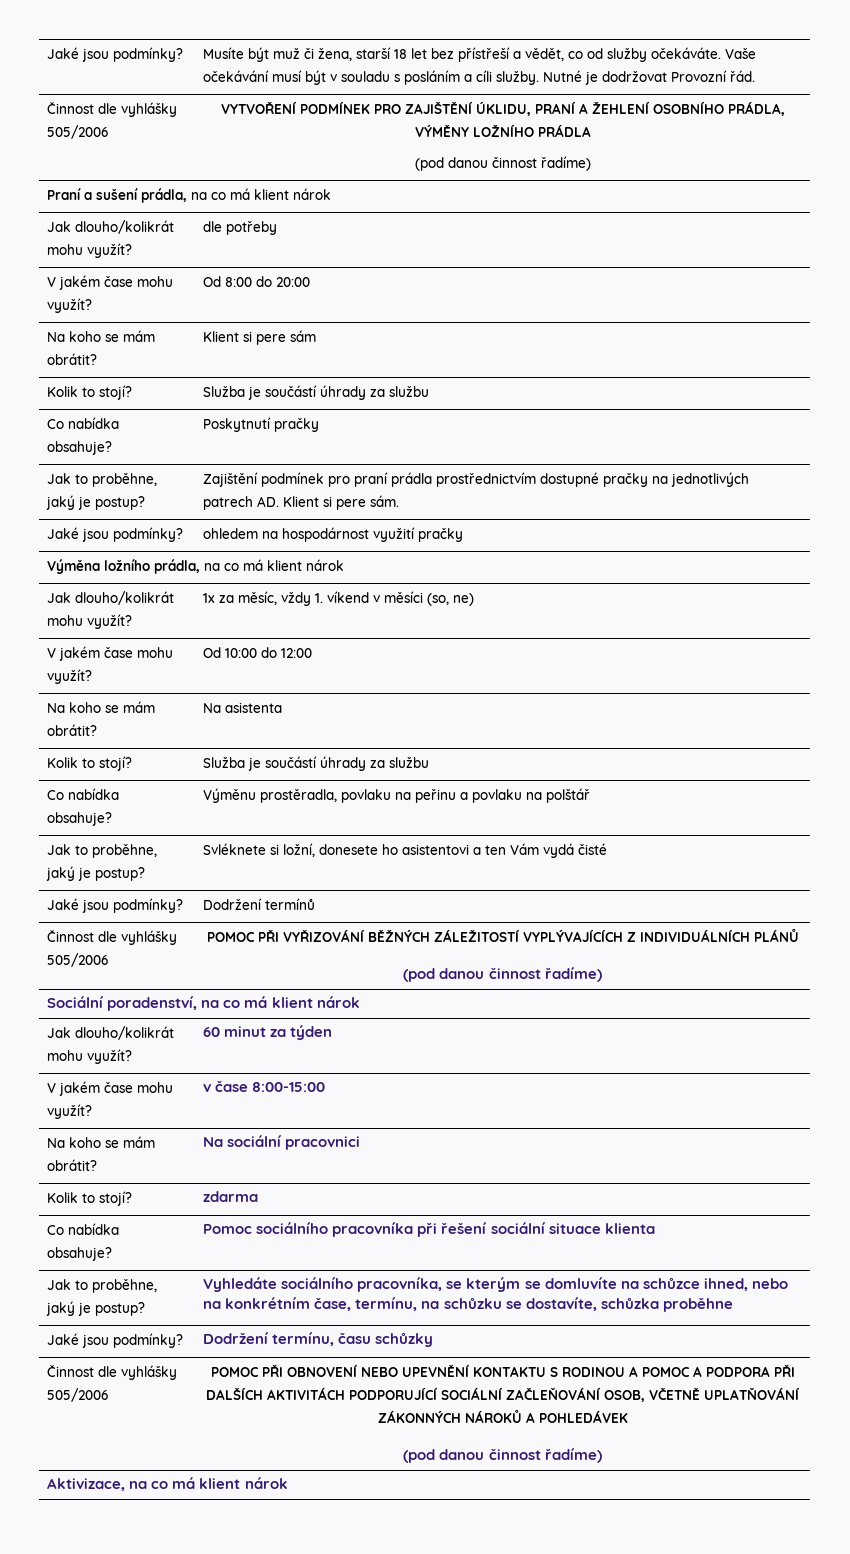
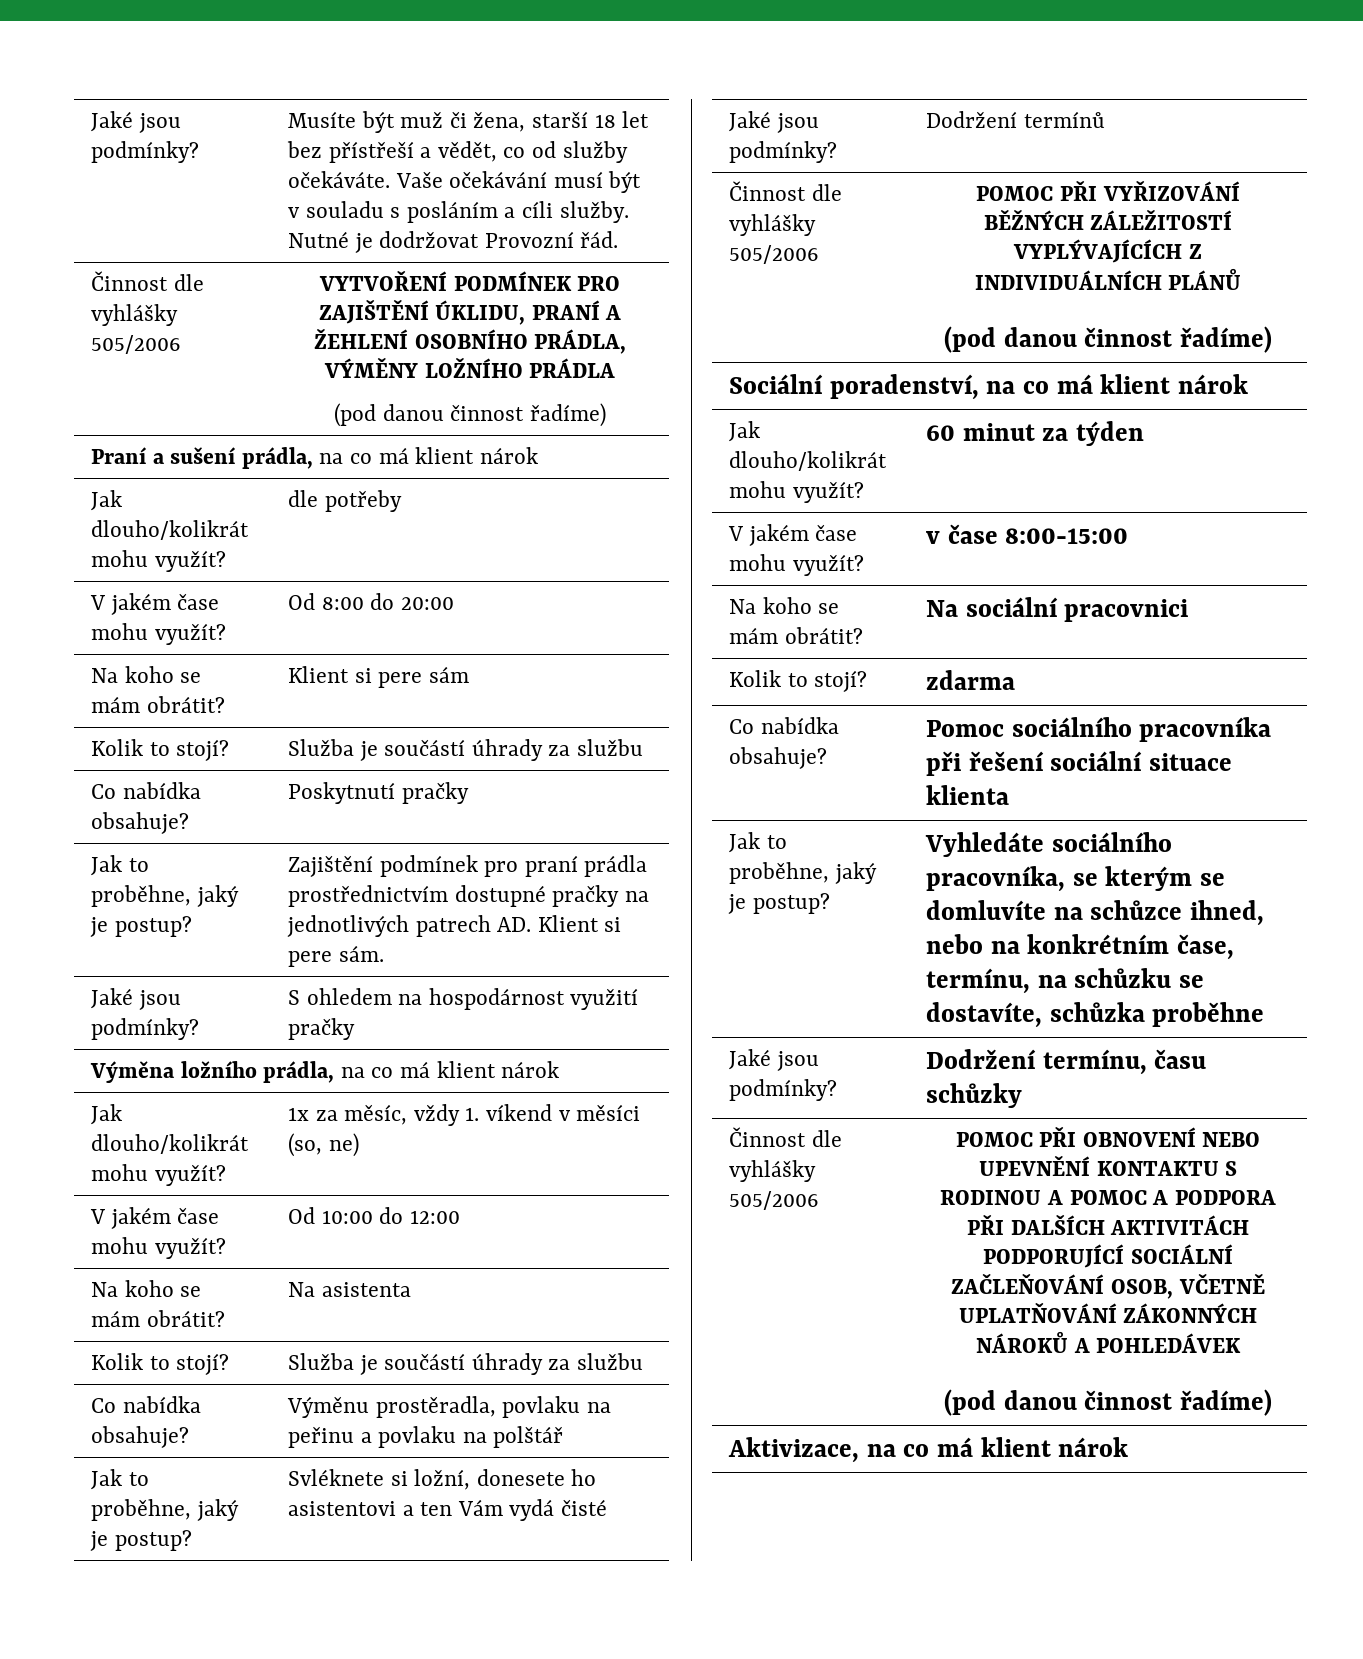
- Jaké jsou podmínky? | ohledem na hospodárnost využití pračky
+ Jaké jsou podmínky? | S ohledem na hospodárnost využití pračky

